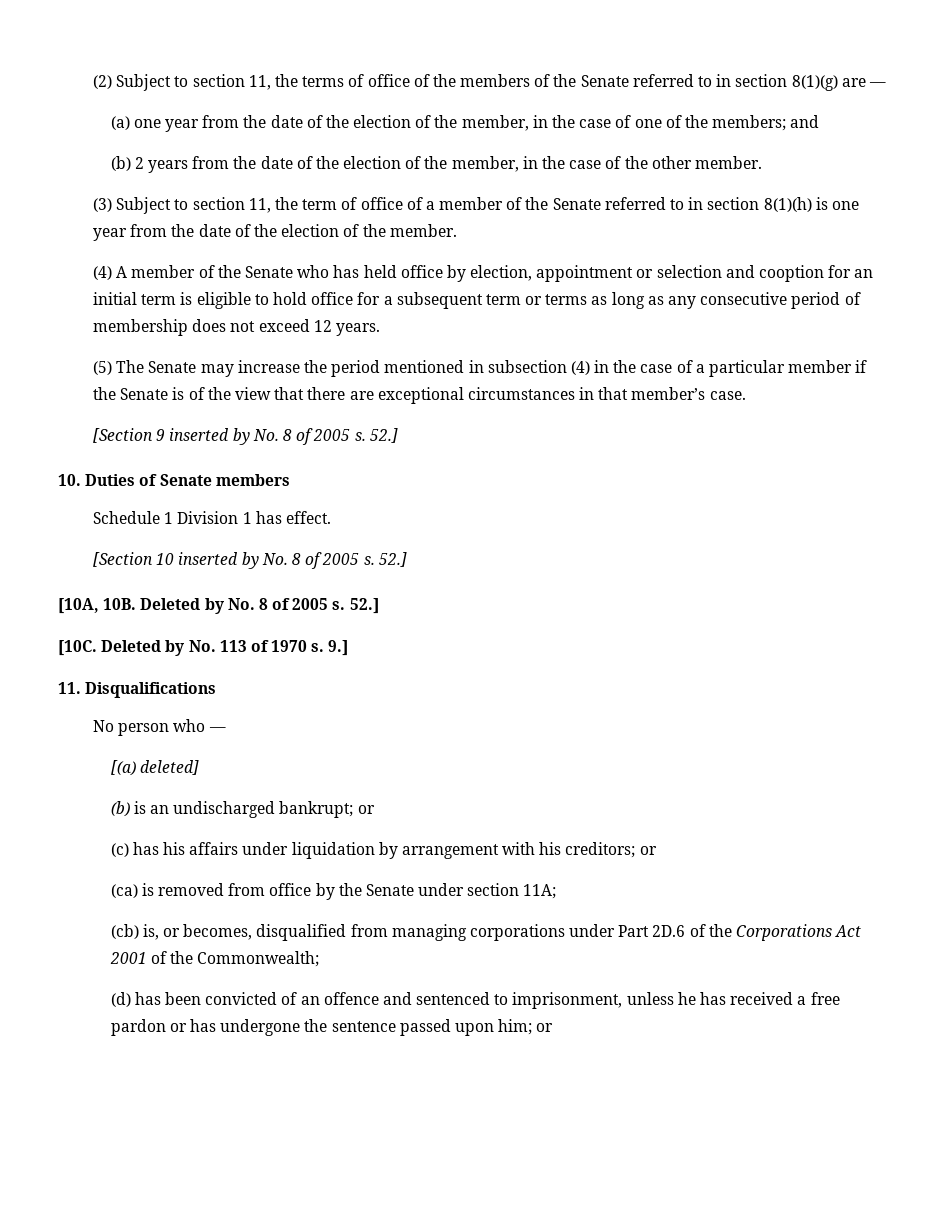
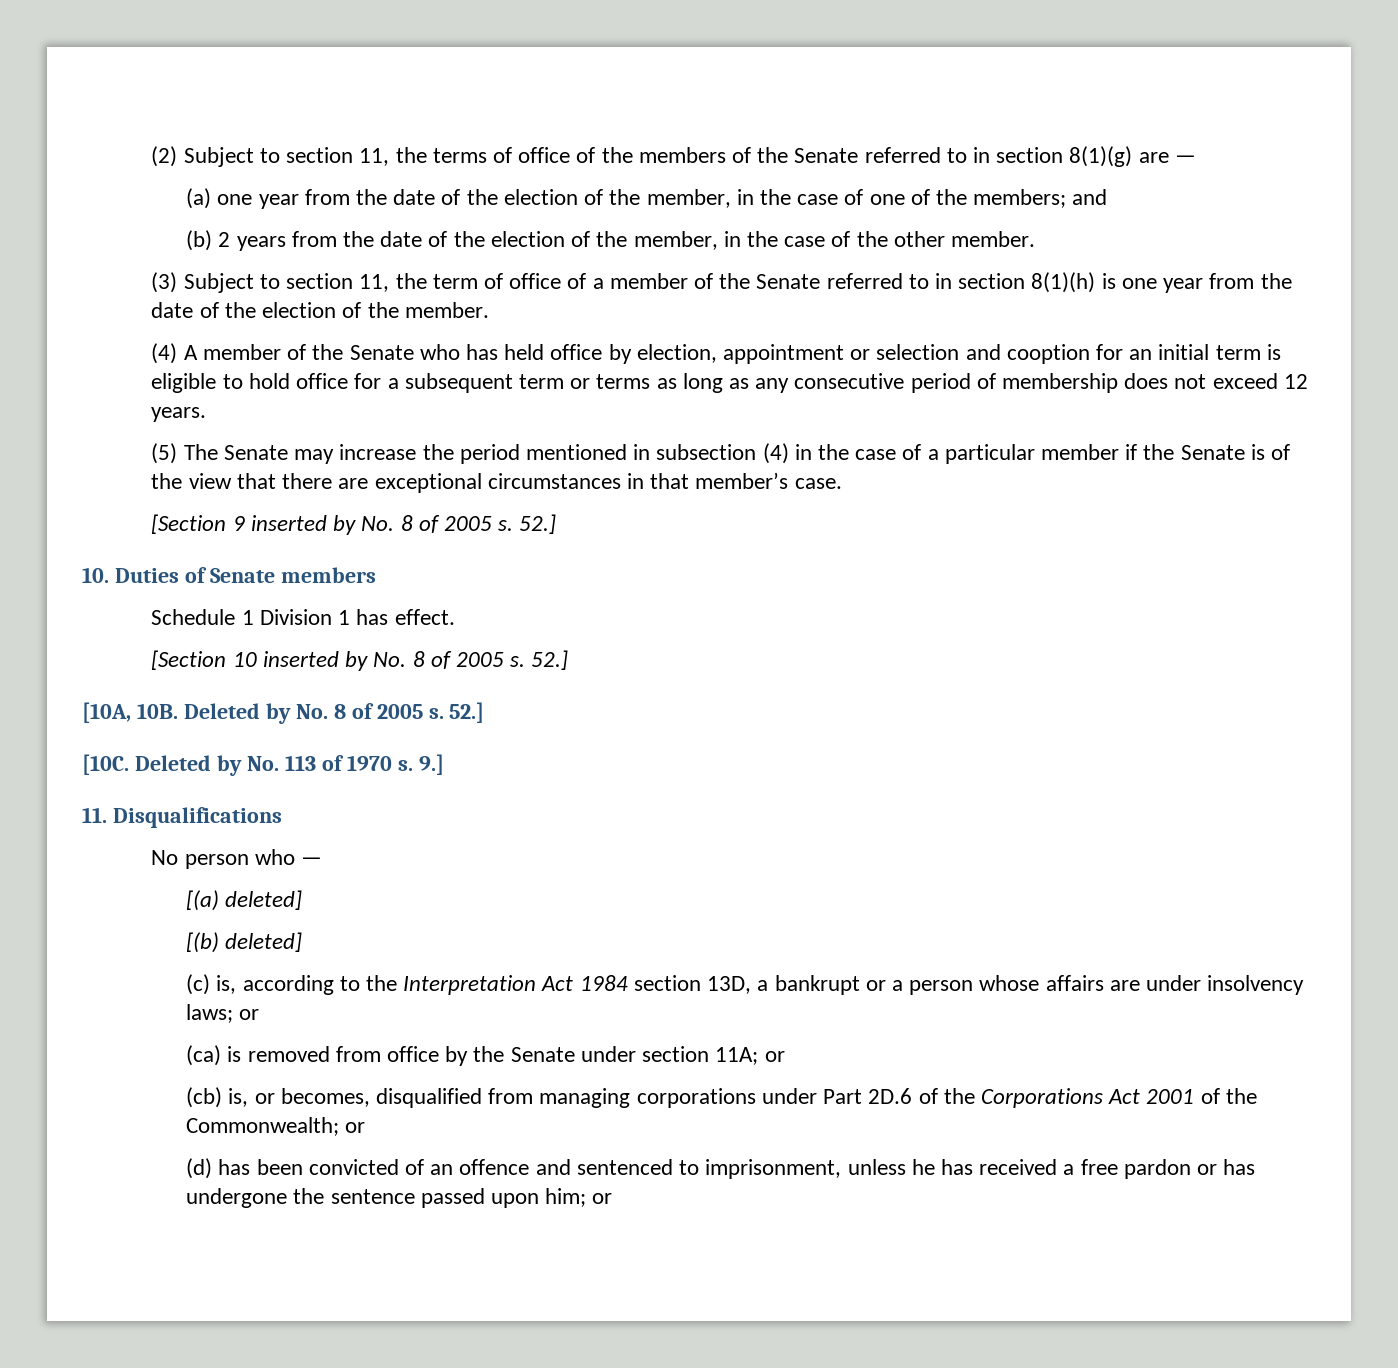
- (b) is an undischarged bankrupt; or
- (c) has his affairs under liquidation by arrangement with his creditors; or
+ [(b) deleted]
+ (c) is, according to the Interpretation Act 1984 section 13D, a bankrupt or a person whose affairs are under insolvency laws; or
- (ca) is removed from office by the Senate under section 11A;
+ (ca) is removed from office by the Senate under section 11A; or
- (cb) is, or becomes, disqualified from managing corporations under Part 2D.6 of the Corporations Act 2001 of the Commonwealth;
+ (cb) is, or becomes, disqualified from managing corporations under Part 2D.6 of the Corporations Act 2001 of the Commonwealth; or

